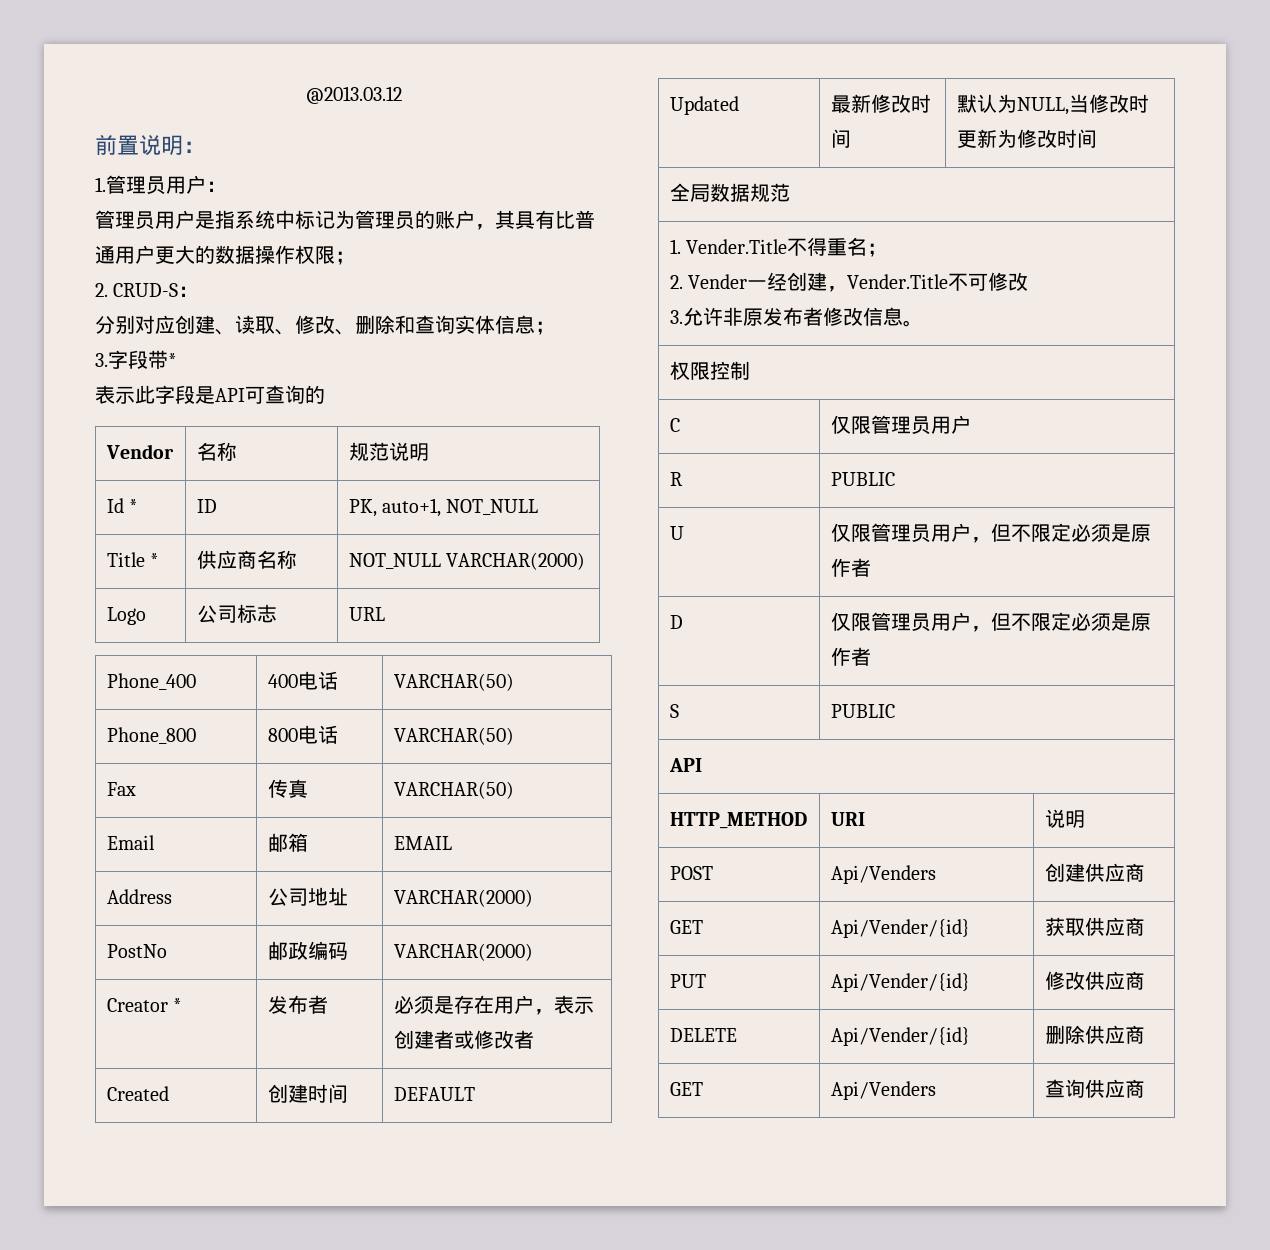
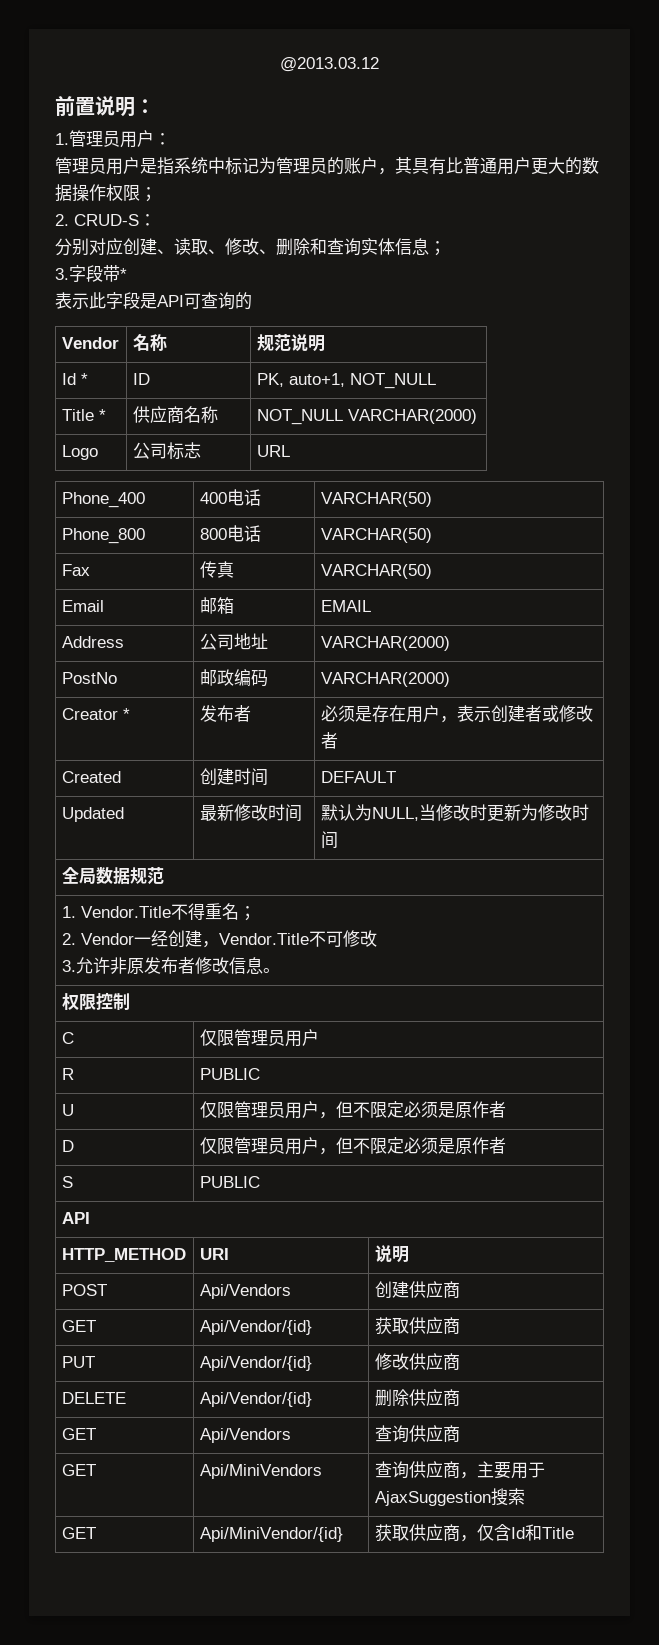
- 1. Vender.Title不得重名；
- 2. Vender一经创建，Vender.Title不可修改
+ 1. Vendor.Title不得重名；
+ 2. Vendor一经创建，Vendor.Title不可修改
- POST | Api/Venders | 创建供应商
+ POST | Api/Vendors | 创建供应商
- GET | Api/Vender/{id} | 获取供应商
+ GET | Api/Vendor/{id} | 获取供应商
- PUT | Api/Vender/{id} | 修改供应商
+ PUT | Api/Vendor/{id} | 修改供应商
- DELETE | Api/Vender/{id} | 删除供应商
+ DELETE | Api/Vendor/{id} | 删除供应商
- GET | Api/Venders | 查询供应商
+ GET | Api/Vendors | 查询供应商
+ GET | Api/MiniVendors | 查询供应商，主要用于AjaxSuggestion搜索
+ GET | Api/MiniVendor/{id} | 获取供应商，仅含Id和Title

